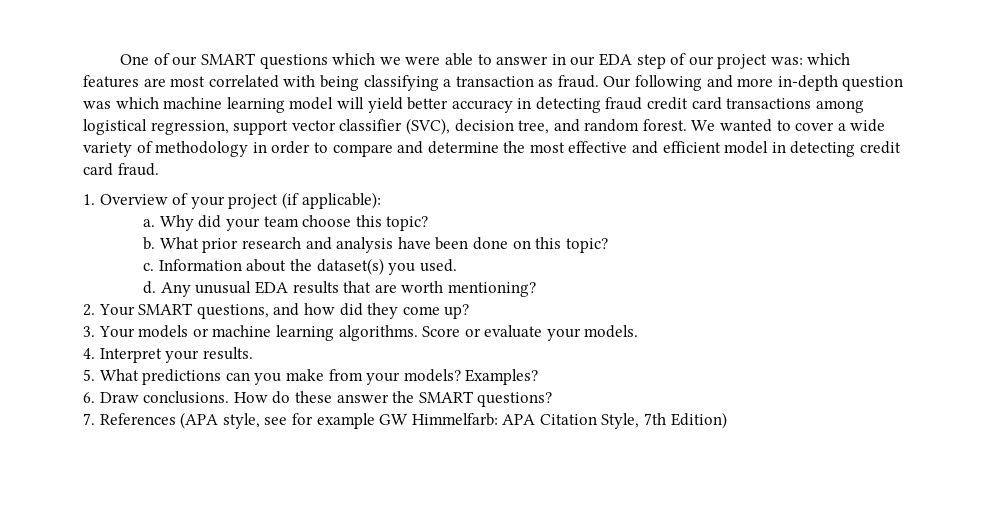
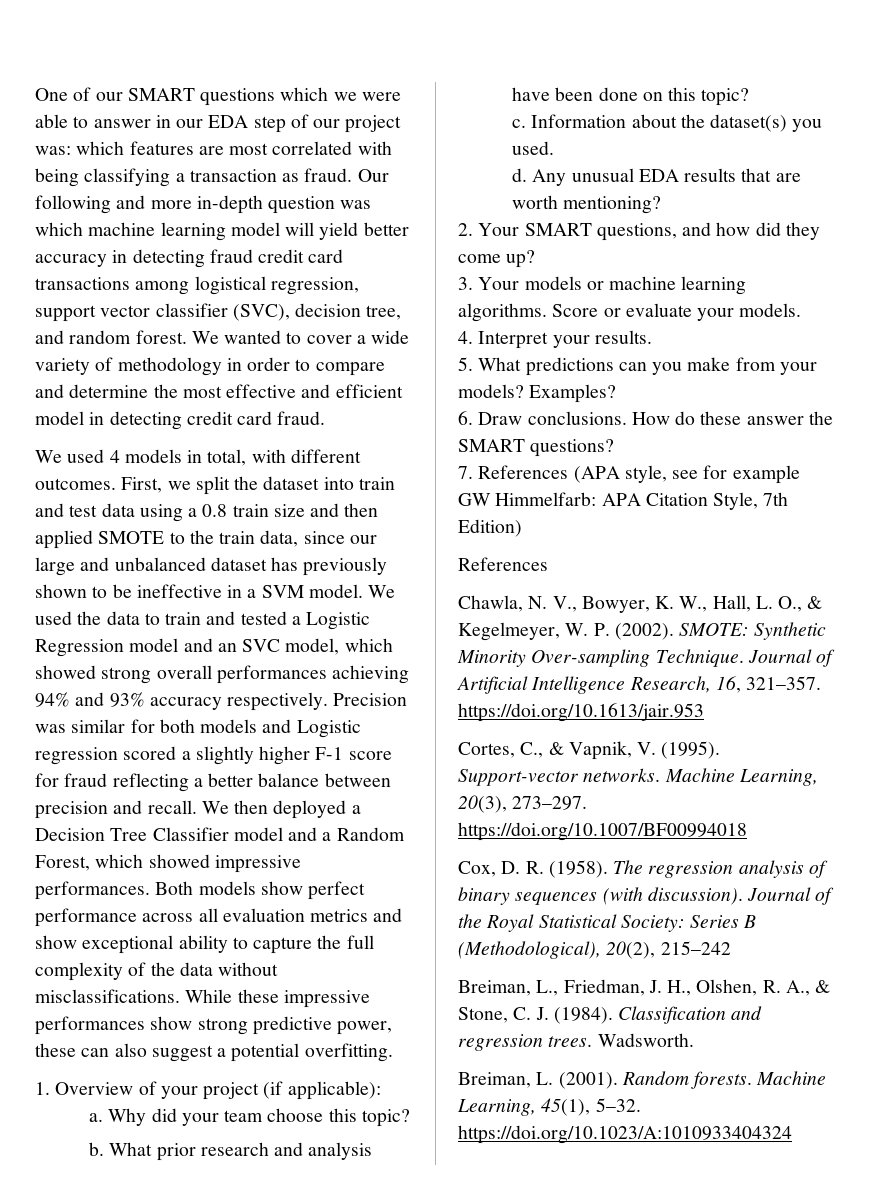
+ We used 4 models in total, with different outcomes. First, we split the dataset into train and test data using a 0.8 train size and then applied SMOTE to the train data, since our large and unbalanced dataset has previously shown to be ineffective in a SVM model. We used the data to train and tested a Logistic Regression model and an SVC model, which showed strong overall performances achieving 94% and 93% accuracy respectively. Precision was similar for both models and Logistic regression scored a slightly higher F-1 score for fraud reflecting a better balance between precision and recall. We then deployed a Decision Tree Classifier model and a Random Forest, which showed impressive performances. Both models show perfect performance across all evaluation metrics and show exceptional ability to capture the full complexity of the data without misclassifications. While these impressive performances show strong predictive power, these can also suggest a potential overfitting.
  7. References (APA style, see for example GW Himmelfarb: APA Citation Style, 7th Edition)
+ References
+ Chawla, N. V., Bowyer, K. W., Hall, L. O., & Kegelmeyer, W. P. (2002). SMOTE: Synthetic Minority Over-sampling Technique. Journal of Artificial Intelligence Research, 16, 321–357. https://doi.org/10.1613/jair.953
+ Cortes, C., & Vapnik, V. (1995). Support-vector networks. Machine Learning, 20(3), 273–297. https://doi.org/10.1007/BF00994018
+ Cox, D. R. (1958). The regression analysis of binary sequences (with discussion). Journal of the Royal Statistical Society: Series B (Methodological), 20(2), 215–242
+ Breiman, L., Friedman, J. H., Olshen, R. A., & Stone, C. J. (1984). Classification and regression trees. Wadsworth.
+ Breiman, L. (2001). Random forests. Machine Learning, 45(1), 5–32. https://doi.org/10.1023/A:1010933404324

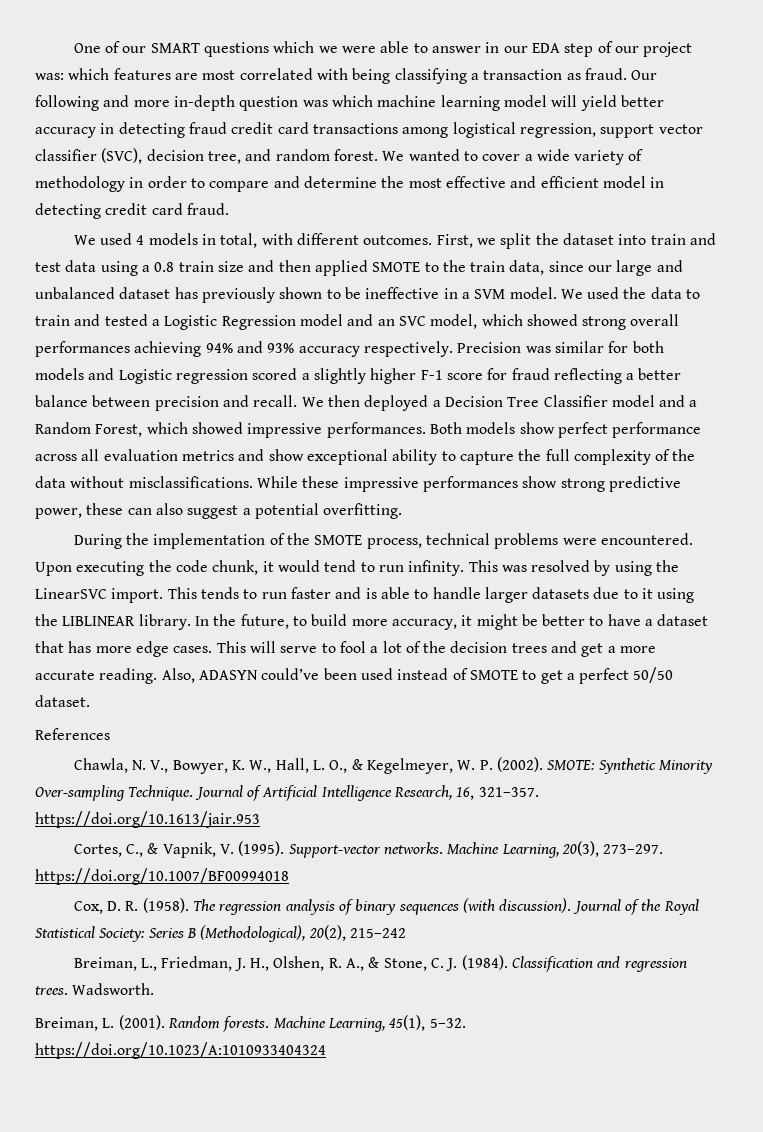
- 1. Overview of your project (if applicable):
- a. Why did your team choose this topic?
- b. What prior research and analysis have been done on this topic?
- c. Information about the dataset(s) you used.
- d. Any unusual EDA results that are worth mentioning?
- 2. Your SMART questions, and how did they come up?
- 3. Your models or machine learning algorithms. Score or evaluate your models.
- 4. Interpret your results.
- 5. What predictions can you make from your models? Examples?
- 6. Draw conclusions. How do these answer the SMART questions?
- 7. References (APA style, see for example GW Himmelfarb: APA Citation Style, 7th Edition)
+ During the implementation of the SMOTE process, technical problems were encountered. Upon executing the code chunk, it would tend to run infinity. This was resolved by using the LinearSVC import. This tends to run faster and is able to handle larger datasets due to it using the LIBLINEAR library. In the future, to build more accuracy, it might be better to have a dataset that has more edge cases. This will serve to fool a lot of the decision trees and get a more accurate reading. Also, ADASYN could’ve been used instead of SMOTE to get a perfect 50/50 dataset.

